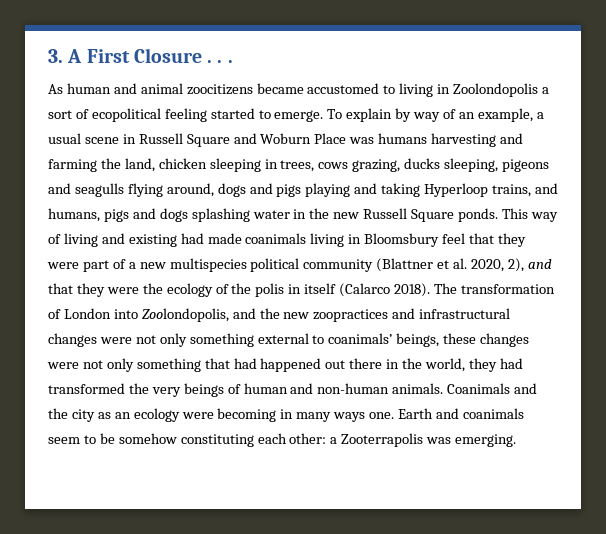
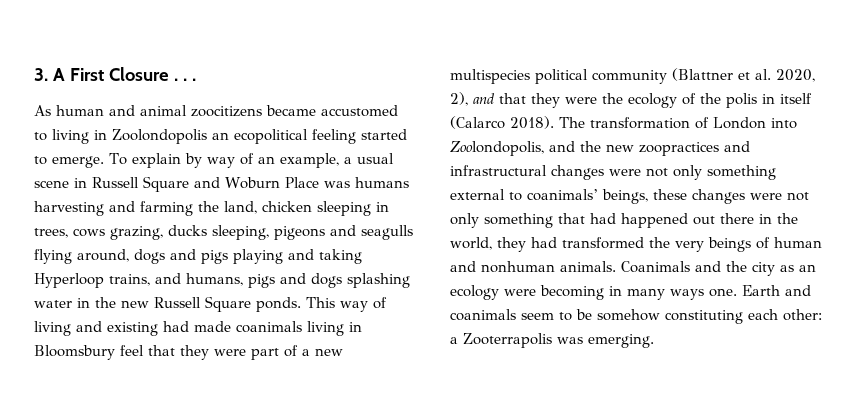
- As human and animal zoocitizens became accustomed to living in Zoolondopolis a sort of ecopolitical feeling started to emerge.
+ As human and animal zoocitizens became accustomed to living in Zoolondopolis an ecopolitical feeling started to emerge.
- The transformation of London into Zoolondopolis, and the new zoopractices and infrastructural changes were not only something external to coanimals’ beings, these changes were not only something that had happened out there in the world, they had transformed the very beings of human and non-human animals.
+ The transformation of London into Zoolondopolis, and the new zoopractices and infrastructural changes were not only something external to coanimals’ beings, these changes were not only something that had happened out there in the world, they had transformed the very beings of human and nonhuman animals.

